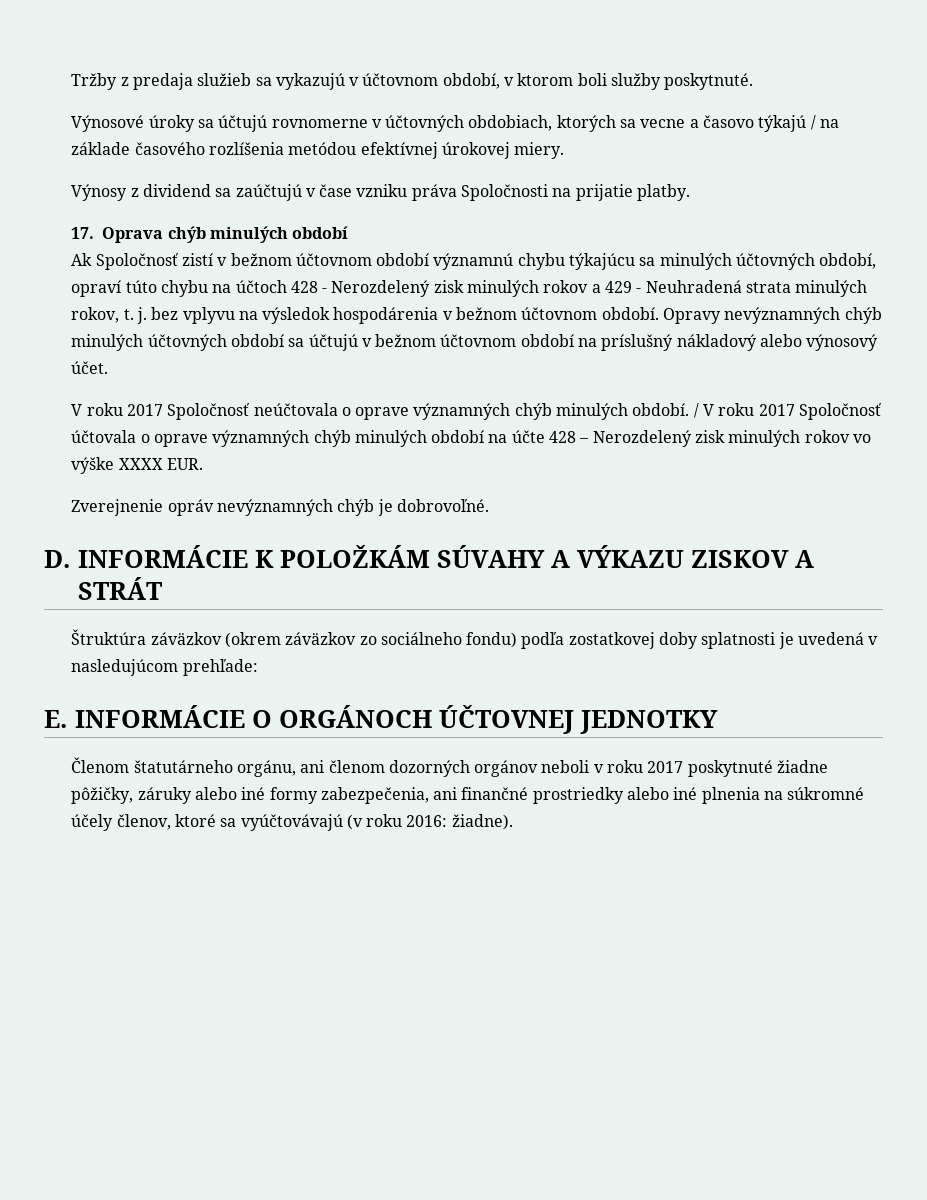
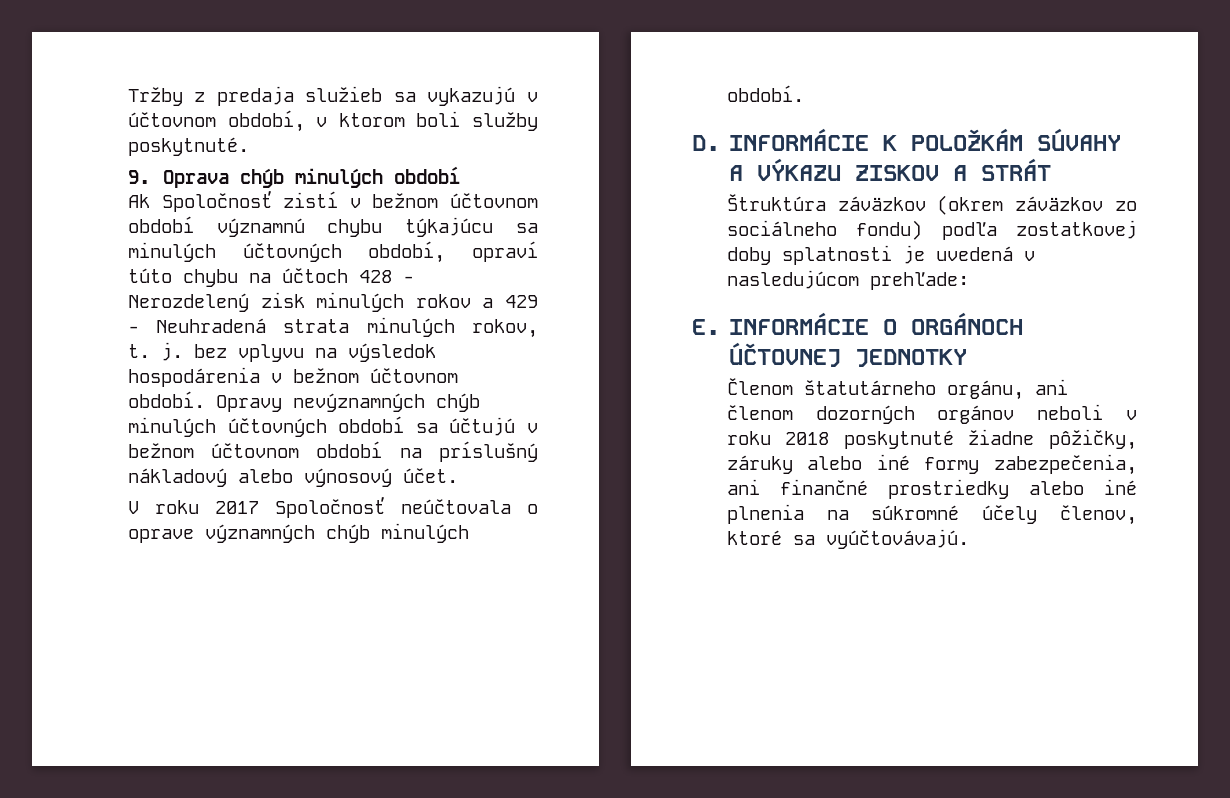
- Výnosové úroky sa účtujú rovnomerne v účtovných obdobiach, ktorých sa vecne a časovo týkajú / na základe časového rozlíšenia metódou efektívnej úrokovej miery.
- Výnosy z dividend sa zaúčtujú v čase vzniku práva Spoločnosti na prijatie platby.
- 17. Oprava chýb minulých období
+ 9. Oprava chýb minulých období
- / V roku 2017 Spoločnosť účtovala o oprave významných chýb minulých období na účte 428 – Nerozdelený zisk minulých rokov vo výške XXXX EUR.
- Zverejnenie opráv nevýznamných chýb je dobrovoľné.
- Členom štatutárneho orgánu, ani členom dozorných orgánov neboli v roku 2017 poskytnuté žiadne pôžičky, záruky alebo iné formy zabezpečenia, ani finančné prostriedky alebo iné plnenia na súkromné účely členov, ktoré sa vyúčtovávajú (v roku 2016: žiadne).
+ Členom štatutárneho orgánu, ani členom dozorných orgánov neboli v roku 2018 poskytnuté žiadne pôžičky, záruky alebo iné formy zabezpečenia, ani finančné prostriedky alebo iné plnenia na súkromné účely členov, ktoré sa vyúčtovávajú.

